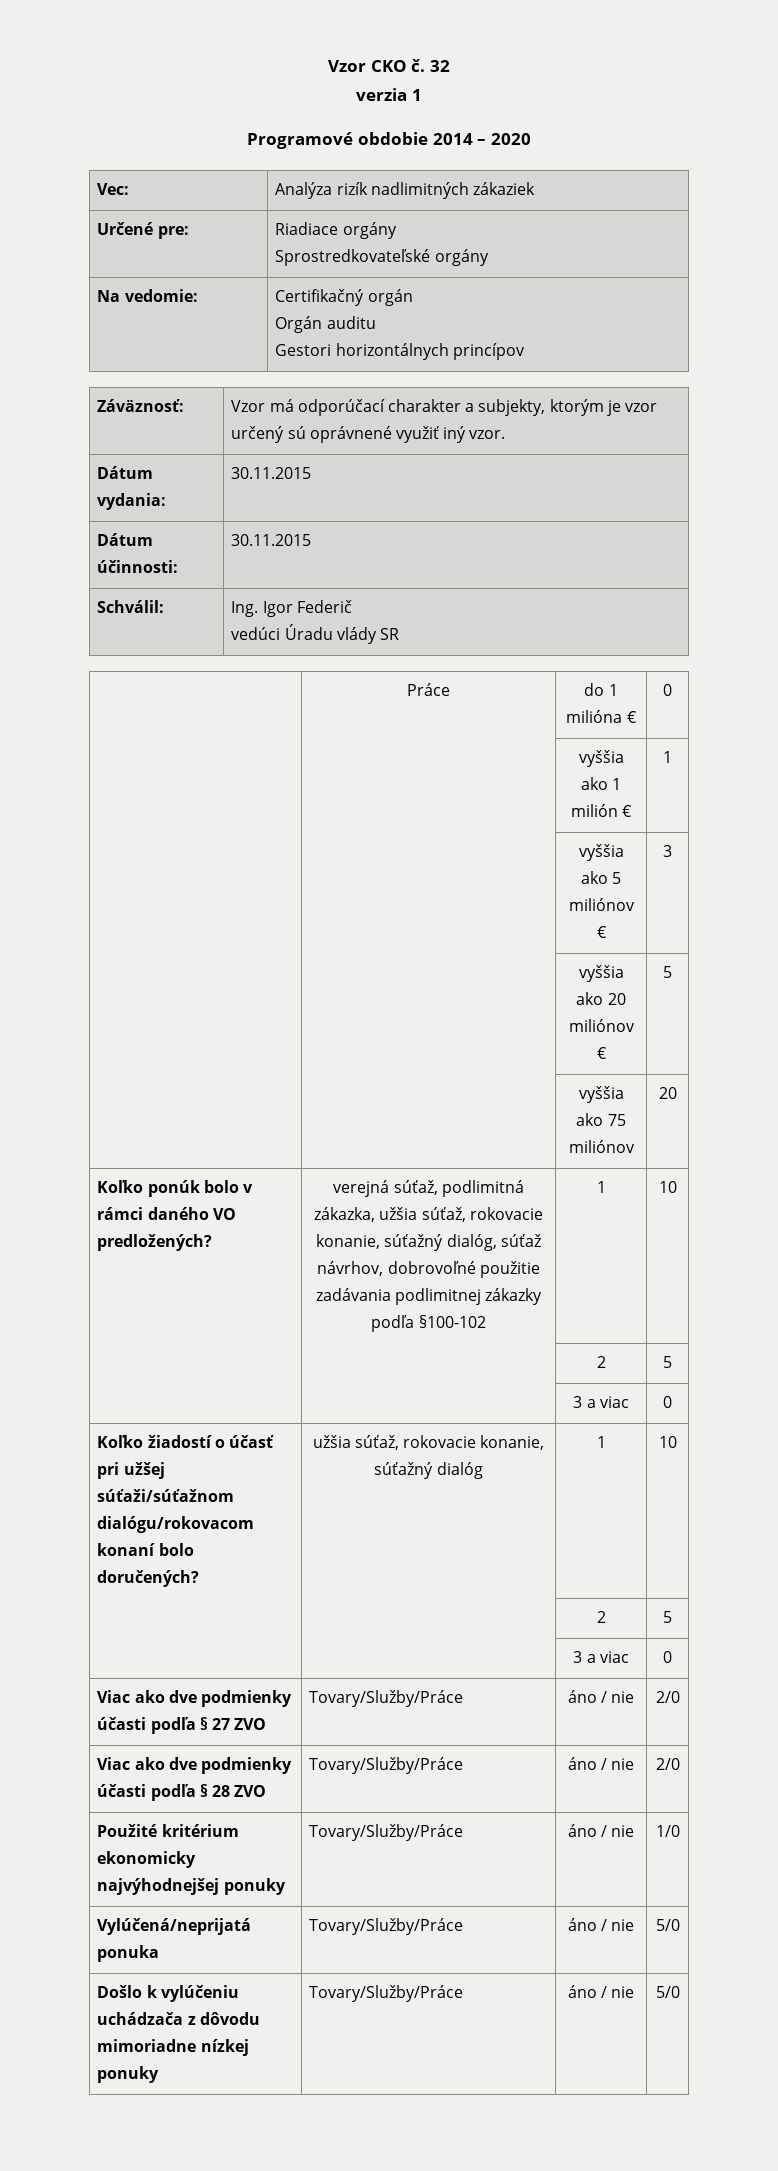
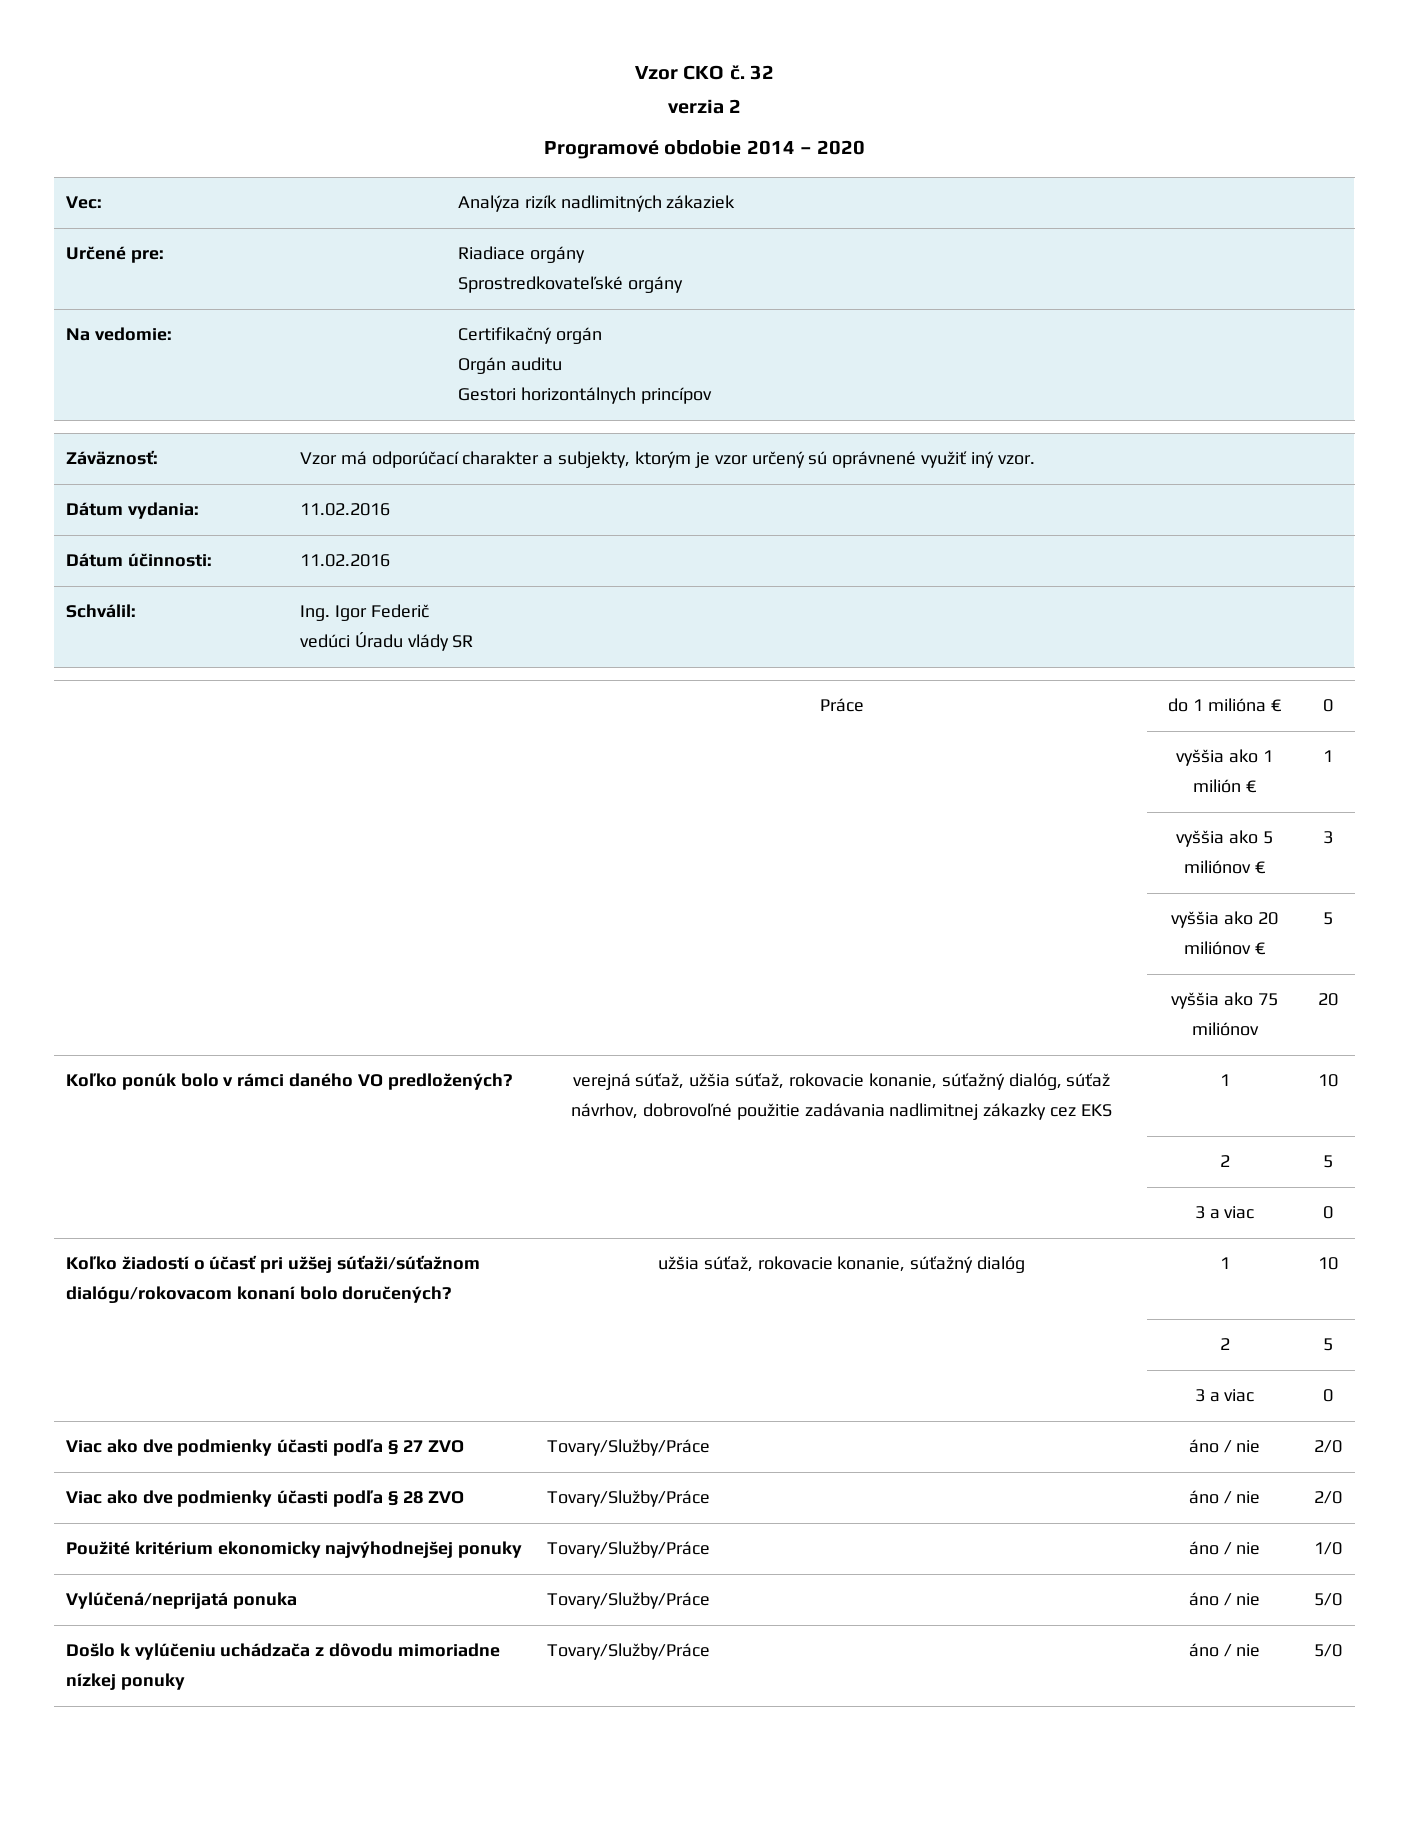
- verzia 1
+ verzia 2
- Dátum vydania: | 30.11.2015
+ Dátum vydania: | 11.02.2016
- Dátum účinnosti: | 30.11.2015
+ Dátum účinnosti: | 11.02.2016
- Koľko ponúk bolo v rámci daného VO predložených? | verejná súťaž, podlimitná zákazka, užšia súťaž, rokovacie konanie, súťažný dialóg, súťaž návrhov, dobrovoľné použitie zadávania podlimitnej zákazky podľa §100-102 | 1 | 10
+ Koľko ponúk bolo v rámci daného VO predložených? | verejná súťaž, užšia súťaž, rokovacie konanie, súťažný dialóg, súťaž návrhov, dobrovoľné použitie zadávania nadlimitnej zákazky cez EKS | 1 | 10

